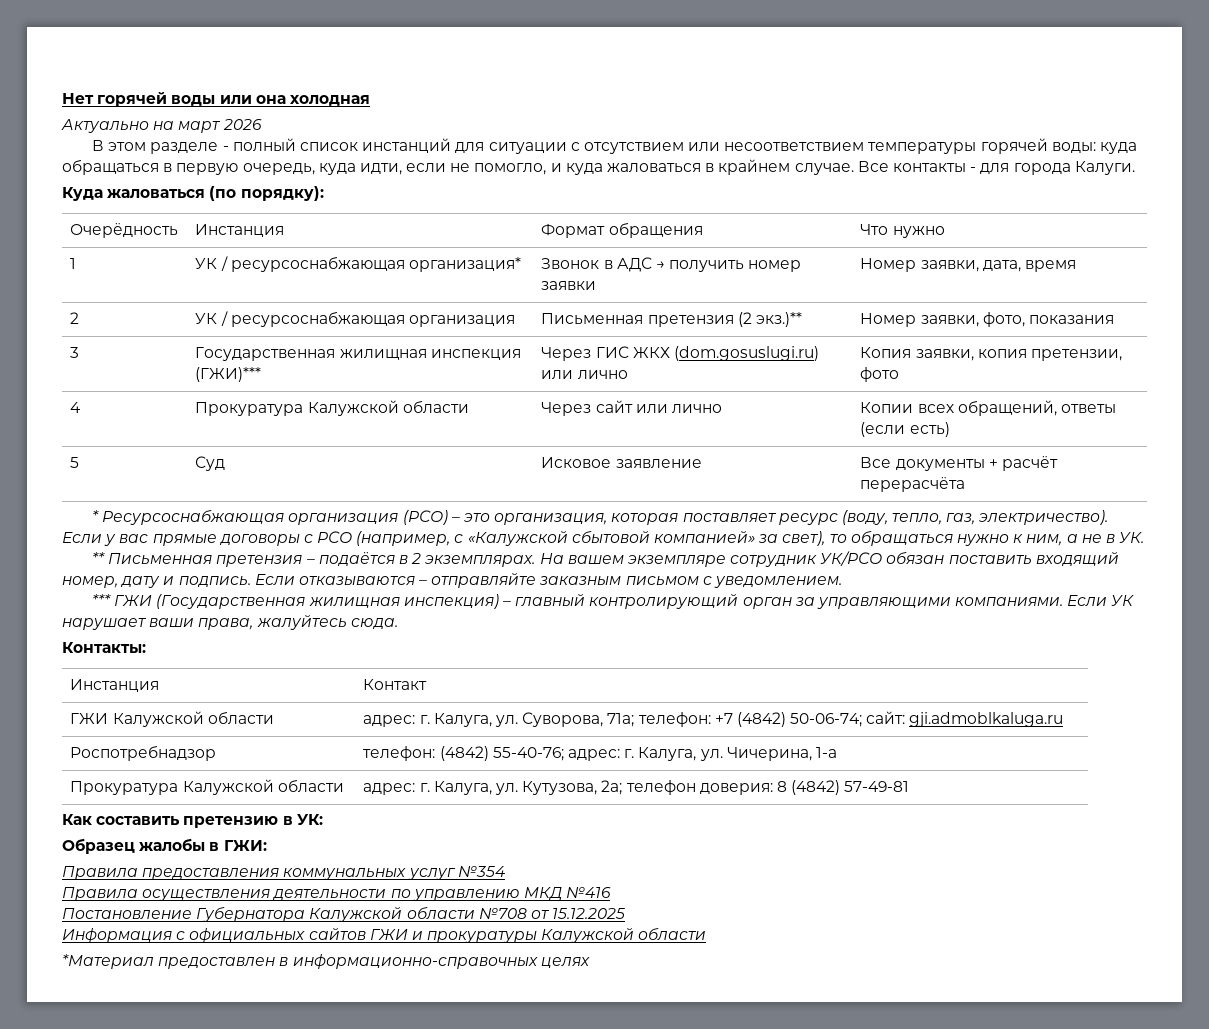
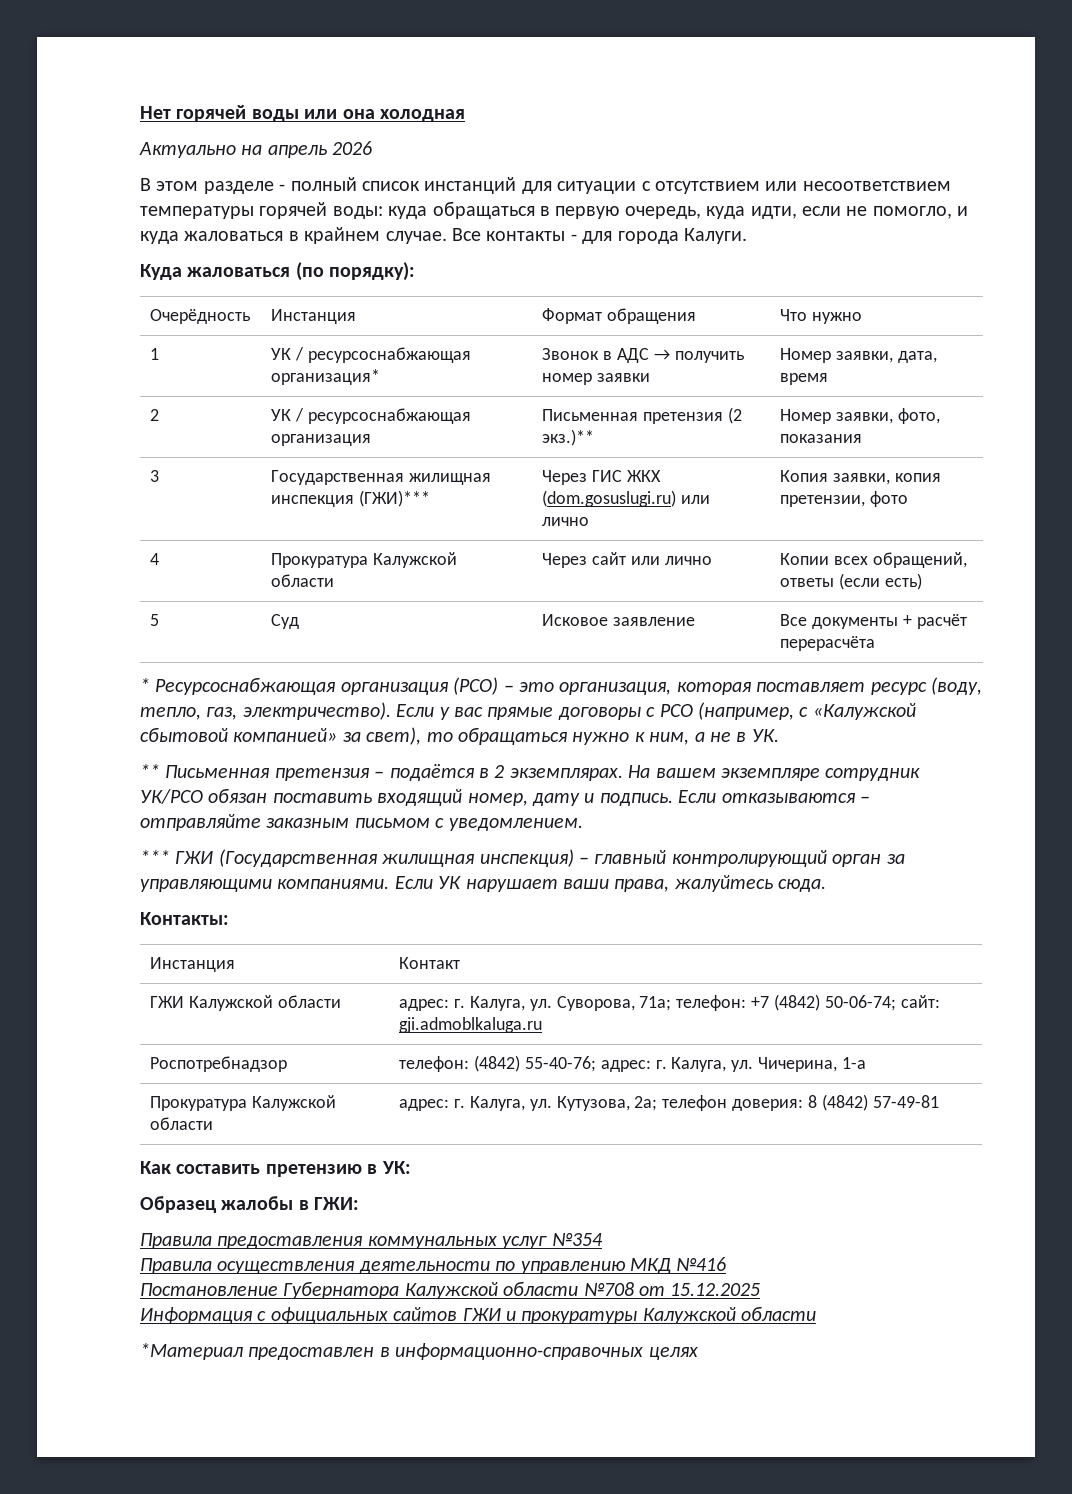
- Актуально на март 2026
+ Актуально на апрель 2026

